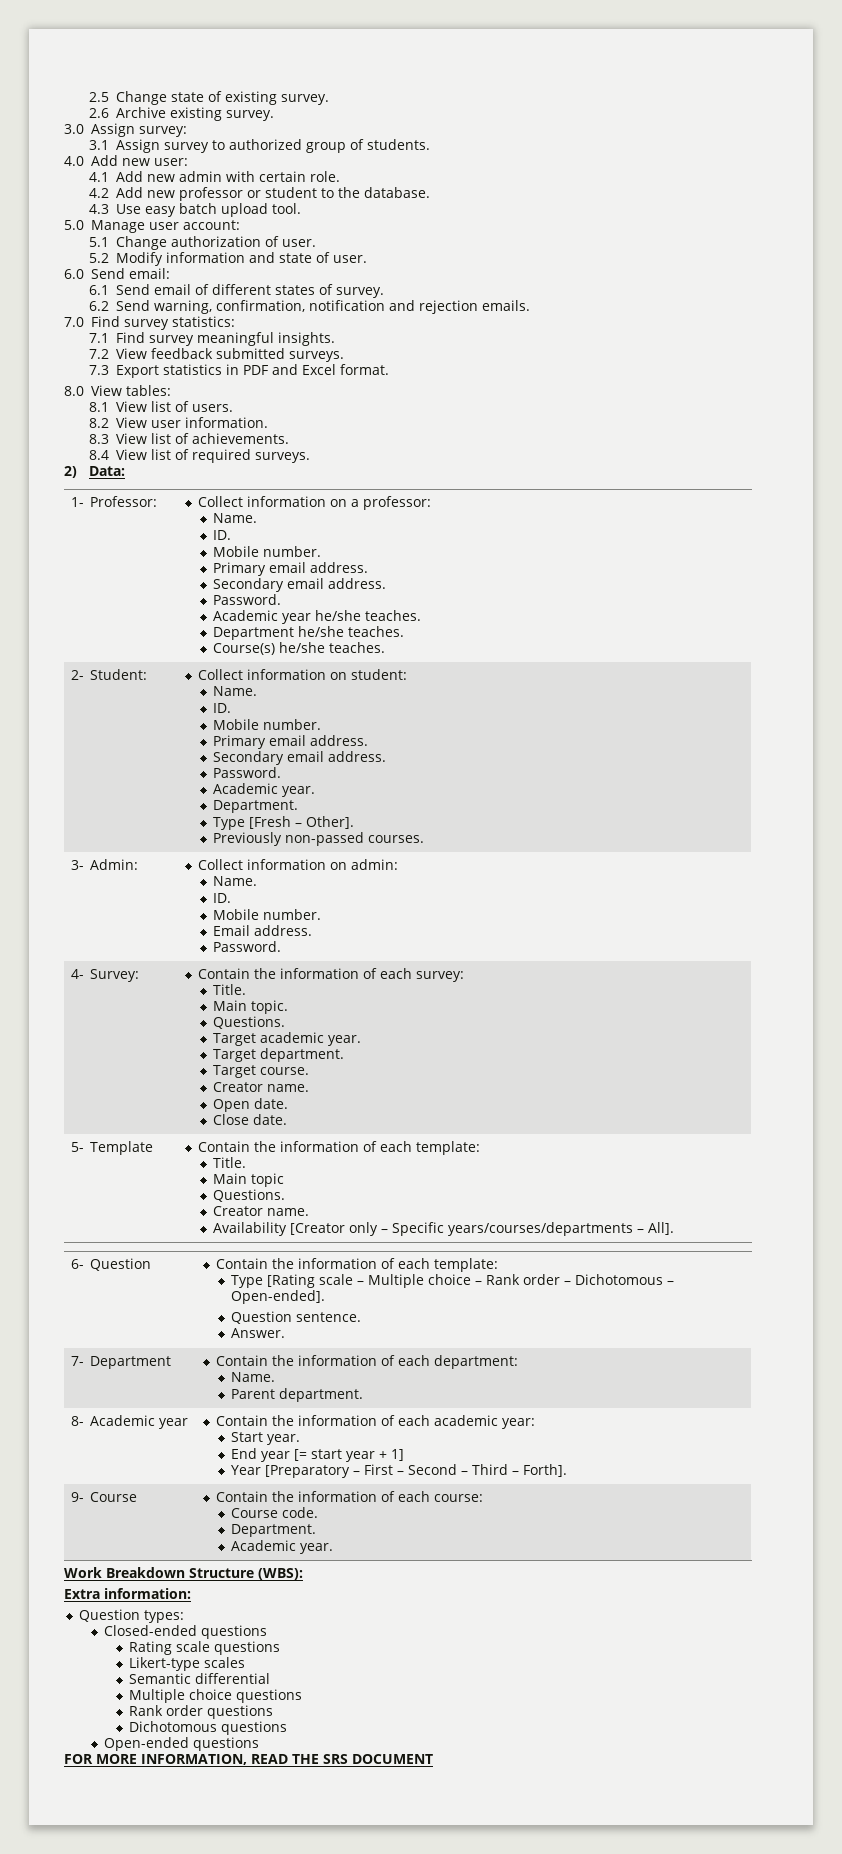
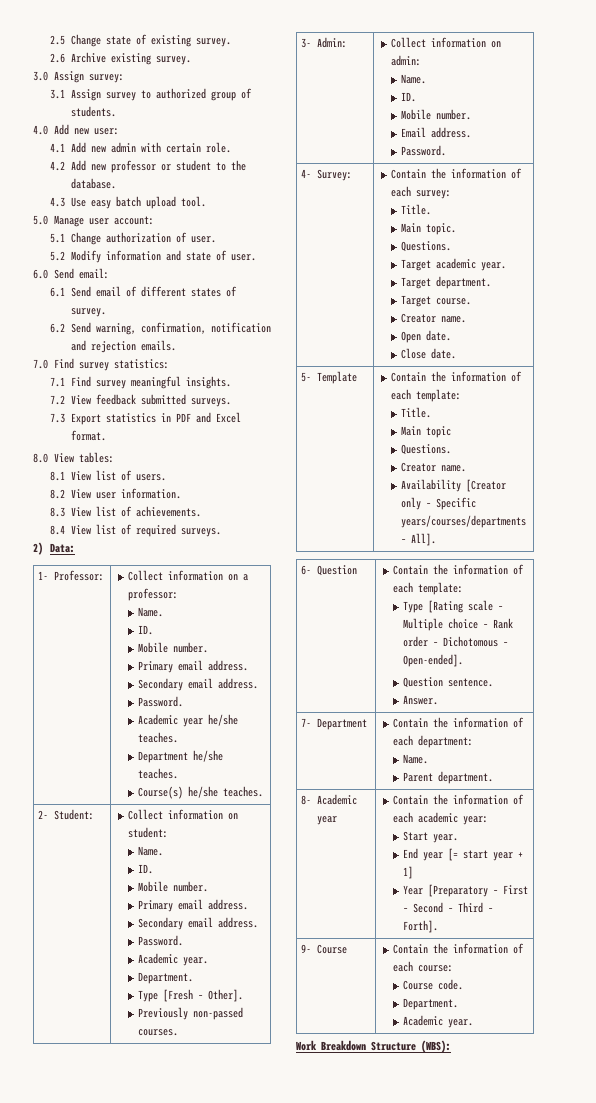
- Extra information:
- Question types:
- Closed-ended questions
- Rating scale questions
- Likert-type scales
- Semantic differential
- Multiple choice questions
- Rank order questions
- Dichotomous questions
- Open-ended questions
- FOR MORE INFORMATION, READ THE SRS DOCUMENT

